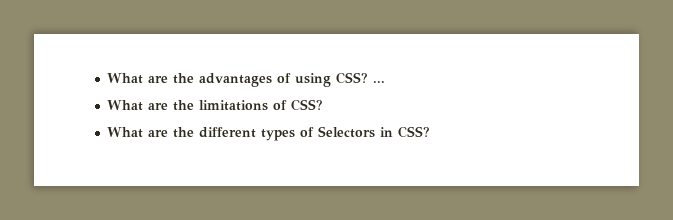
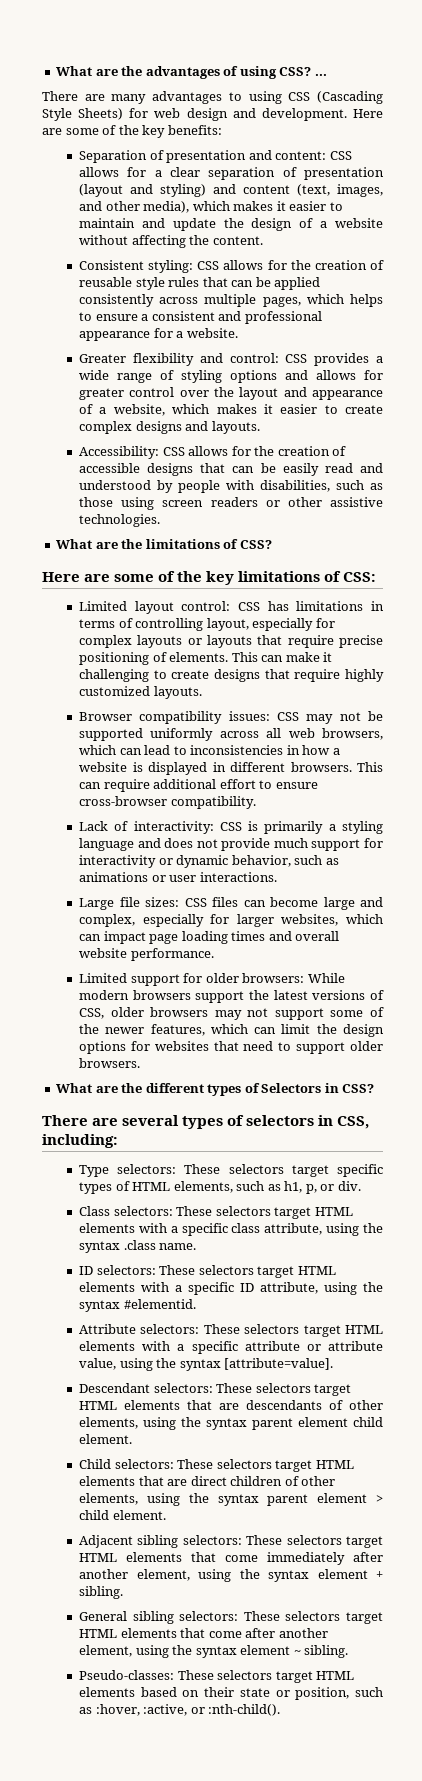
+ There are many advantages to using CSS (Cascading Style Sheets) for web design and development. Here are some of the key benefits:
+ Separation of presentation and content: CSS allows for a clear separation of presentation (layout and styling) and content (text, images, and other media), which makes it easier to maintain and update the design of a website without affecting the content.
+ Consistent styling: CSS allows for the creation of reusable style rules that can be applied consistently across multiple pages, which helps to ensure a consistent and professional appearance for a website.
+ Greater flexibility and control: CSS provides a wide range of styling options and allows for greater control over the layout and appearance of a website, which makes it easier to create complex designs and layouts.
+ Accessibility: CSS allows for the creation of accessible designs that can be easily read and understood by people with disabilities, such as those using screen readers or other assistive technologies.
+ Here are some of the key limitations of CSS:
+ Limited layout control: CSS has limitations in terms of controlling layout, especially for complex layouts or layouts that require precise positioning of elements. This can make it challenging to create designs that require highly customized layouts.
+ Browser compatibility issues: CSS may not be supported uniformly across all web browsers, which can lead to inconsistencies in how a website is displayed in different browsers. This can require additional effort to ensure cross-browser compatibility.
+ Lack of interactivity: CSS is primarily a styling language and does not provide much support for interactivity or dynamic behavior, such as animations or user interactions.
+ Large file sizes: CSS files can become large and complex, especially for larger websites, which can impact page loading times and overall website performance.
+ Limited support for older browsers: While modern browsers support the latest versions of CSS, older browsers may not support some of the newer features, which can limit the design options for websites that need to support older browsers.
+ There are several types of selectors in CSS, including:
+ Type selectors: These selectors target specific types of HTML elements, such as h1, p, or div.
+ Class selectors: These selectors target HTML elements with a specific class attribute, using the syntax .class name.
+ ID selectors: These selectors target HTML elements with a specific ID attribute, using the syntax #elementid.
+ Attribute selectors: These selectors target HTML elements with a specific attribute or attribute value, using the syntax [attribute=value].
+ Descendant selectors: These selectors target HTML elements that are descendants of other elements, using the syntax parent element child element.
+ Child selectors: These selectors target HTML elements that are direct children of other elements, using the syntax parent element > child element.
+ Adjacent sibling selectors: These selectors target HTML elements that come immediately after another element, using the syntax element + sibling.
+ General sibling selectors: These selectors target HTML elements that come after another element, using the syntax element ~ sibling.
+ Pseudo-classes: These selectors target HTML elements based on their state or position, such as :hover, :active, or :nth-child().

